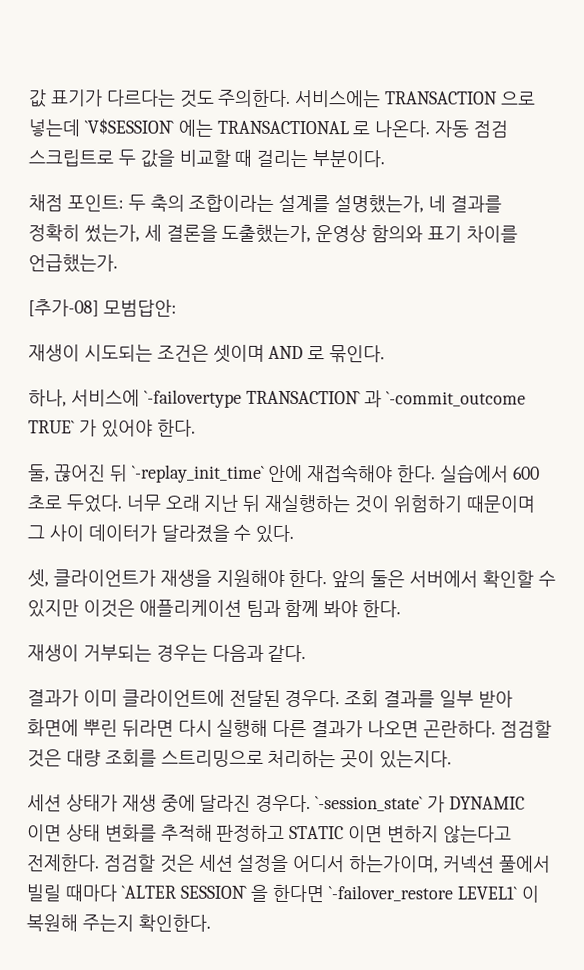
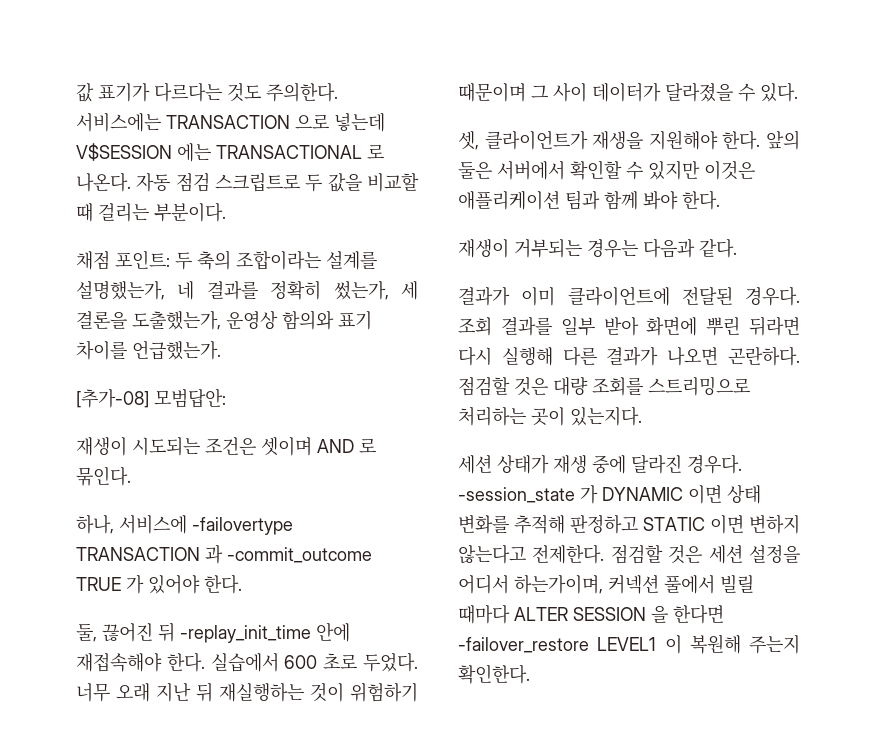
- 서비스에는 TRANSACTION 으로 넣는데 `V$SESSION` 에는 TRANSACTIONAL 로 나온다.
+ 서비스에는 TRANSACTION 으로 넣는데 V$SESSION 에는 TRANSACTIONAL 로 나온다.
- 하나, 서비스에 `-failovertype TRANSACTION` 과 `-commit_outcome TRUE` 가 있어야 한다.
+ 하나, 서비스에 -failovertype TRANSACTION 과 -commit_outcome TRUE 가 있어야 한다.
- 둘, 끊어진 뒤 `-replay_init_time` 안에 재접속해야 한다.
+ 둘, 끊어진 뒤 -replay_init_time 안에 재접속해야 한다.
- `-session_state` 가 DYNAMIC 이면 상태 변화를 추적해 판정하고 STATIC 이면 변하지 않는다고 전제한다.
+ -session_state 가 DYNAMIC 이면 상태 변화를 추적해 판정하고 STATIC 이면 변하지 않는다고 전제한다.
- 점검할 것은 세션 설정을 어디서 하는가이며, 커넥션 풀에서 빌릴 때마다 `ALTER SESSION` 을 한다면 `-failover_restore LEVEL1` 이 복원해 주는지 확인한다.
+ 점검할 것은 세션 설정을 어디서 하는가이며, 커넥션 풀에서 빌릴 때마다 ALTER SESSION 을 한다면 -failover_restore LEVEL1 이 복원해 주는지 확인한다.

